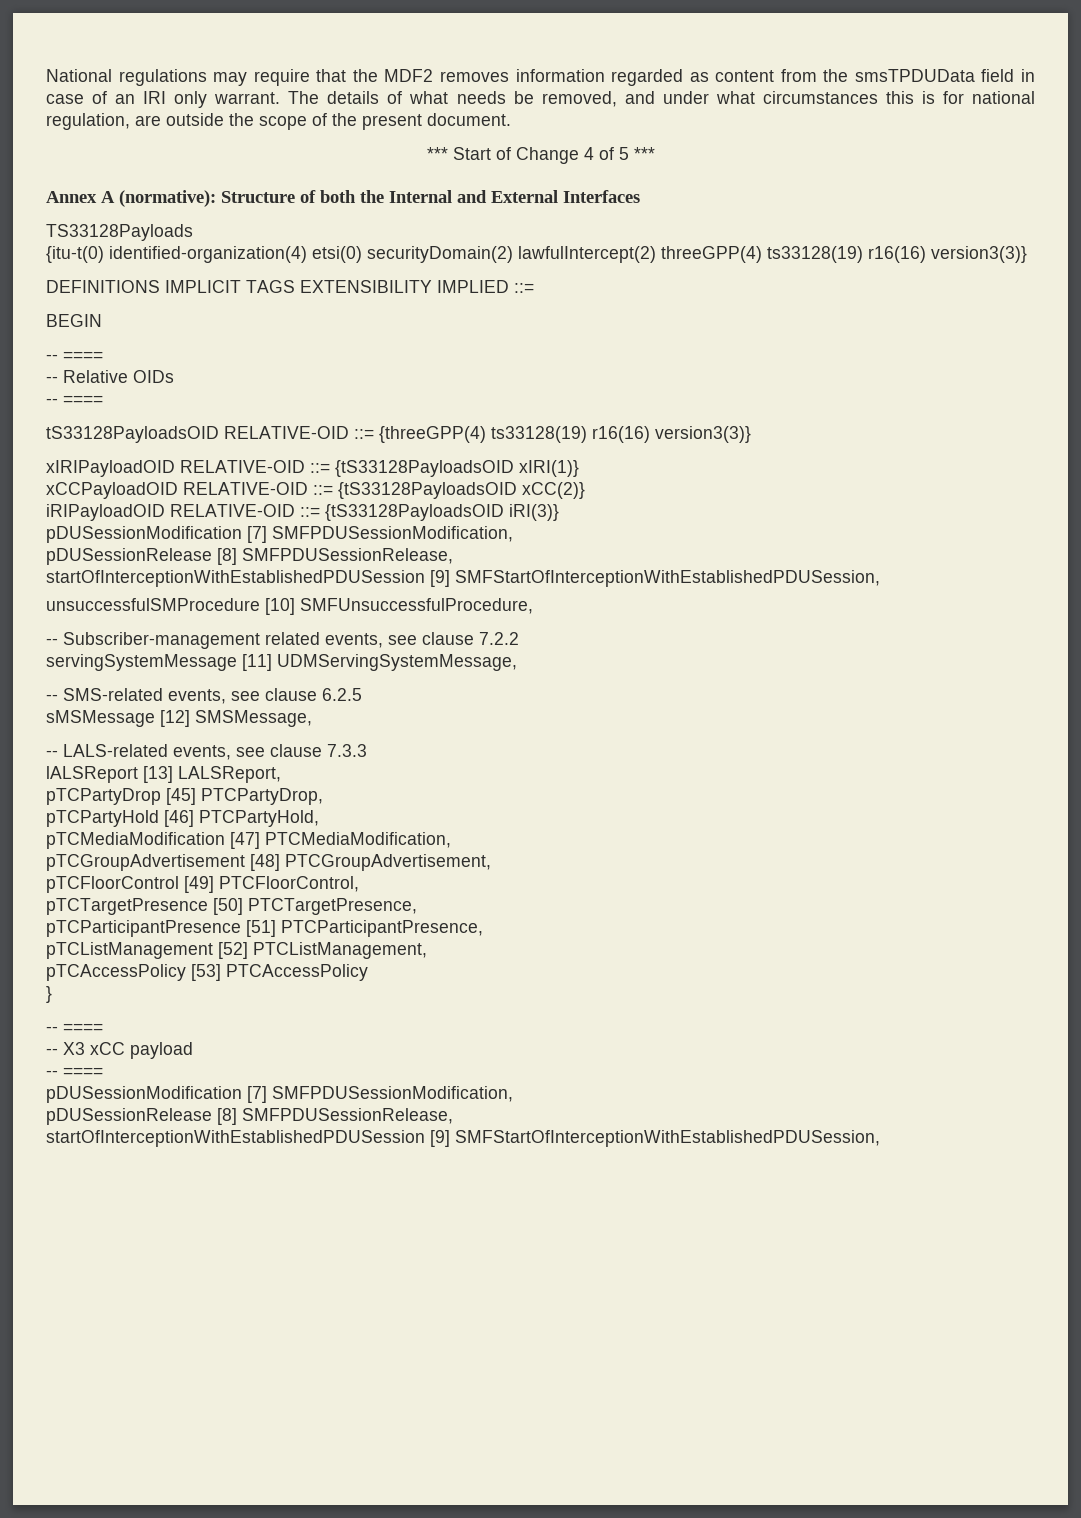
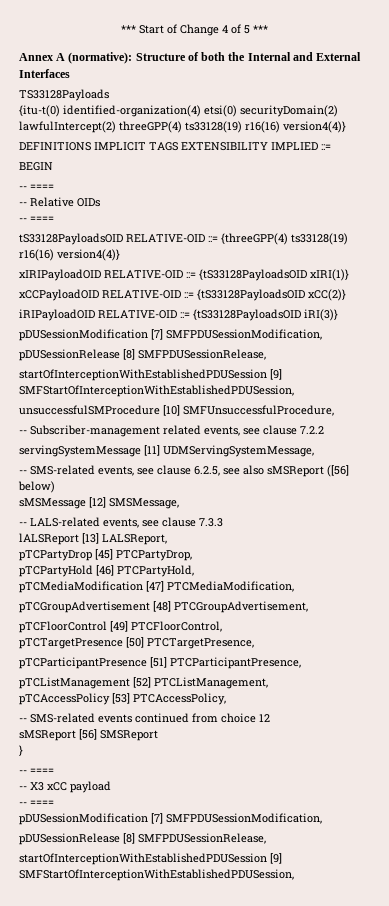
- National regulations may require that the MDF2 removes information regarded as content from the smsTPDUData field in case of an IRI only warrant. The details of what needs be removed, and under what circumstances this is for national regulation, are outside the scope of the present document.
- {itu-t(0) identified-organization(4) etsi(0) securityDomain(2) lawfulIntercept(2) threeGPP(4) ts33128(19) r16(16) version3(3)}
+ {itu-t(0) identified-organization(4) etsi(0) securityDomain(2) lawfulIntercept(2) threeGPP(4) ts33128(19) r16(16) version4(4)}
- tS33128PayloadsOID RELATIVE-OID ::= {threeGPP(4) ts33128(19) r16(16) version3(3)}
+ tS33128PayloadsOID RELATIVE-OID ::= {threeGPP(4) ts33128(19) r16(16) version4(4)}
- -- SMS-related events, see clause 6.2.5
+ -- SMS-related events, see clause 6.2.5, see also sMSReport ([56] below)
- pTCAccessPolicy [53] PTCAccessPolicy
+ pTCAccessPolicy [53] PTCAccessPolicy,
+ -- SMS-related events continued from choice 12
+ sMSReport [56] SMSReport

